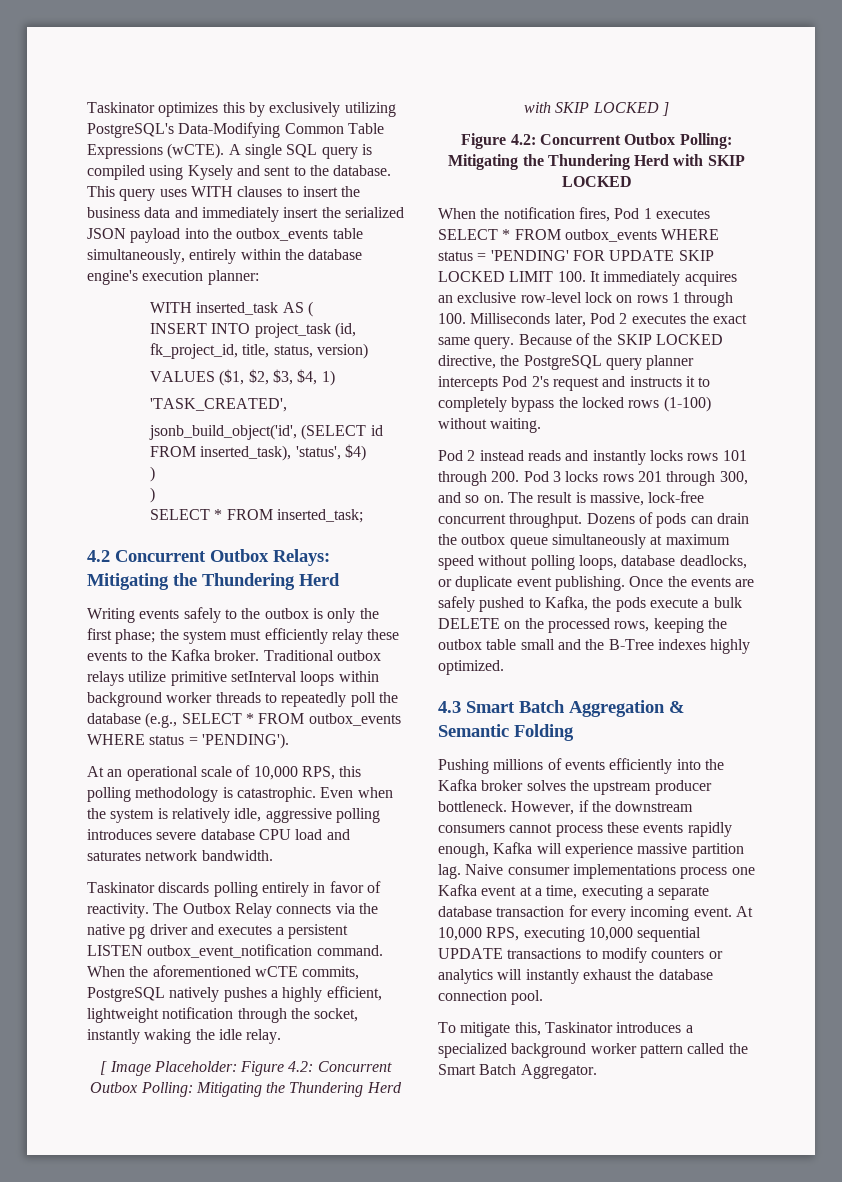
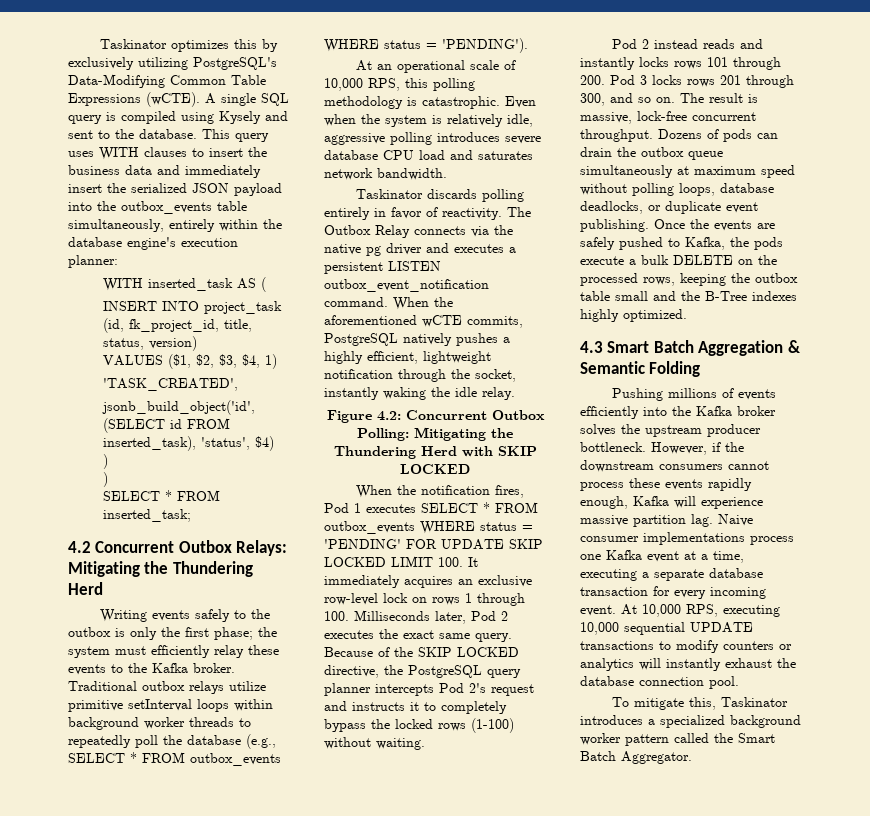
- [ Image Placeholder: Figure 4.2: Concurrent Outbox Polling: Mitigating the Thundering Herd with SKIP LOCKED ]

